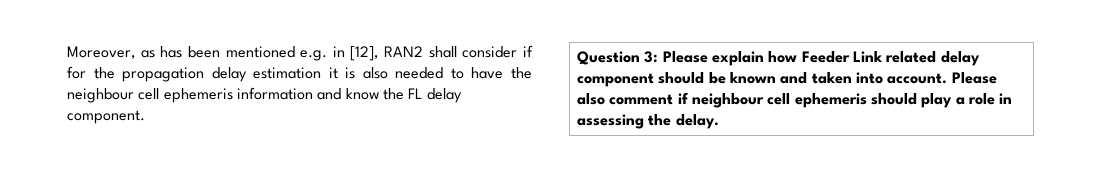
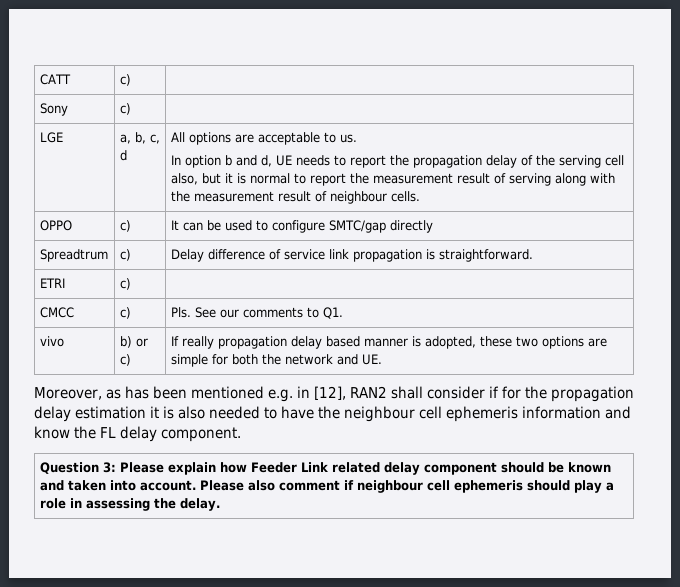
+ CATT | c) |
+ Sony | c) |
+ LGE | a, b, c, d | All options are acceptable to us.
+ In option b and d, UE needs to report the propagation delay of the serving cell also, but it is normal to report the measurement result of serving along with the measurement result of neighbour cells.
+ OPPO | c) | It can be used to configure SMTC/gap directly
+ Spreadtrum | c) | Delay difference of service link propagation is straightforward.
+ ETRI | c) |
+ CMCC | c) | Pls. See our comments to Q1.
+ vivo | b) or c) | If really propagation delay based manner is adopted, these two options are simple for both the network and UE.

